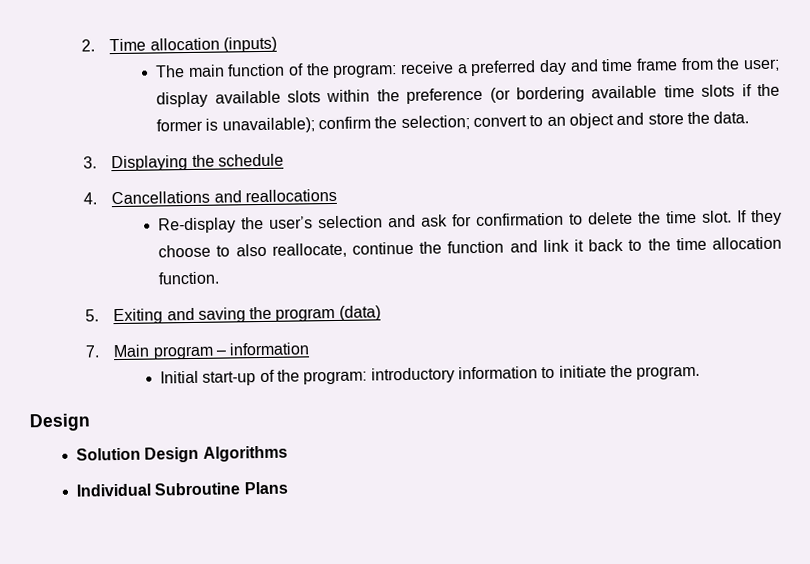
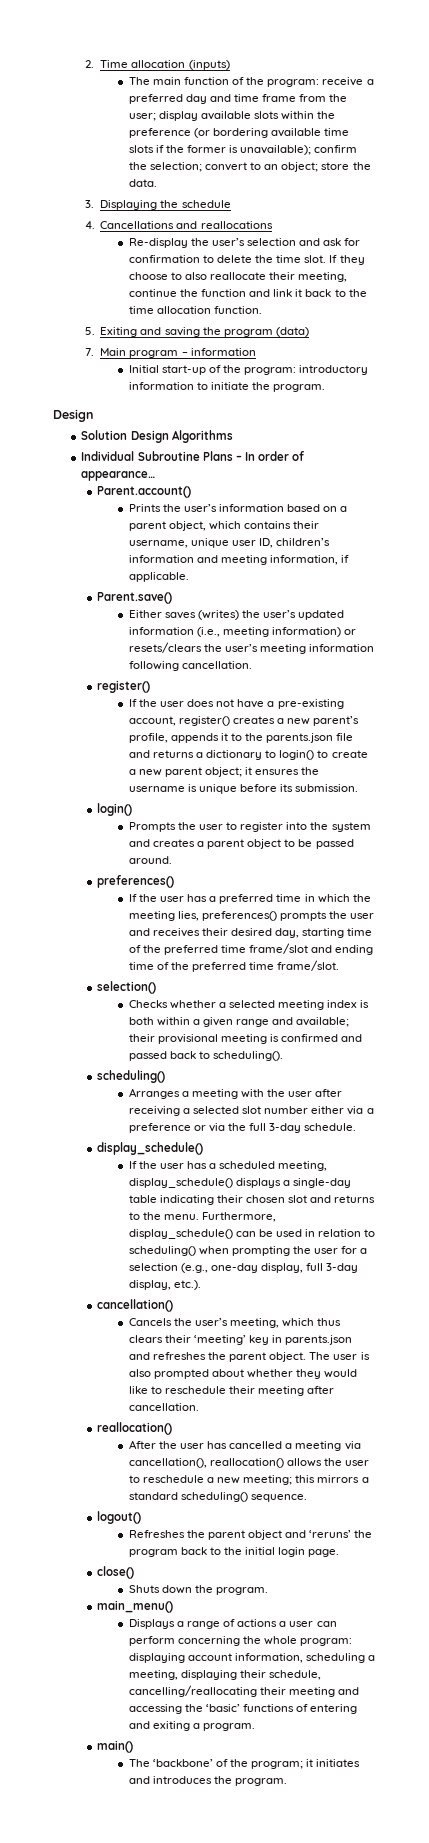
- The main function of the program: receive a preferred day and time frame from the user; display available slots within the preference (or bordering available time slots if the former is unavailable); confirm the selection; convert to an object and store the data.
+ The main function of the program: receive a preferred day and time frame from the user; display available slots within the preference (or bordering available time slots if the former is unavailable); confirm the selection; convert to an object; store the data.
- If they choose to also reallocate, continue the function and link it back to the time allocation function.
+ If they choose to also reallocate their meeting, continue the function and link it back to the time allocation function.
- Individual Subroutine Plans
+ Individual Subroutine Plans – In order of appearance…
+ Parent.account()
+ Prints the user’s information based on a parent object, which contains their username, unique user ID, children’s information and meeting information, if applicable.
+ Parent.save()
+ Either saves (writes) the user’s updated information (i.e., meeting information) or resets/clears the user’s meeting information following cancellation.
+ register()
+ If the user does not have a pre-existing account, register() creates a new parent’s profile, appends it to the parents.json file and returns a dictionary to login() to create a new parent object; it ensures the username is unique before its submission.
+ login()
+ Prompts the user to register into the system and creates a parent object to be passed around.
+ preferences()
+ If the user has a preferred time in which the meeting lies, preferences() prompts the user and receives their desired day, starting time of the preferred time frame/slot and ending time of the preferred time frame/slot.
+ selection()
+ Checks whether a selected meeting index is both within a given range and available; their provisional meeting is confirmed and passed back to scheduling().
+ scheduling()
+ Arranges a meeting with the user after receiving a selected slot number either via a preference or via the full 3-day schedule.
+ display_schedule()
+ If the user has a scheduled meeting, display_schedule() displays a single-day table indicating their chosen slot and returns to the menu. Furthermore, display_schedule() can be used in relation to scheduling() when prompting the user for a selection (e.g., one-day display, full 3-day display, etc.).
+ cancellation()
+ Cancels the user’s meeting, which thus clears their ‘meeting’ key in parents.json and refreshes the parent object. The user is also prompted about whether they would like to reschedule their meeting after cancellation.
+ reallocation()
+ After the user has cancelled a meeting via cancellation(), reallocation() allows the user to reschedule a new meeting; this mirrors a standard scheduling() sequence.
+ logout()
+ Refreshes the parent object and ‘reruns’ the program back to the initial login page.
+ close()
+ Shuts down the program.
+ main_menu()
+ Displays a range of actions a user can perform concerning the whole program: displaying account information, scheduling a meeting, displaying their schedule, cancelling/reallocating their meeting and accessing the ‘basic’ functions of entering and exiting a program.
+ main()
+ The ‘backbone’ of the program; it initiates and introduces the program.

